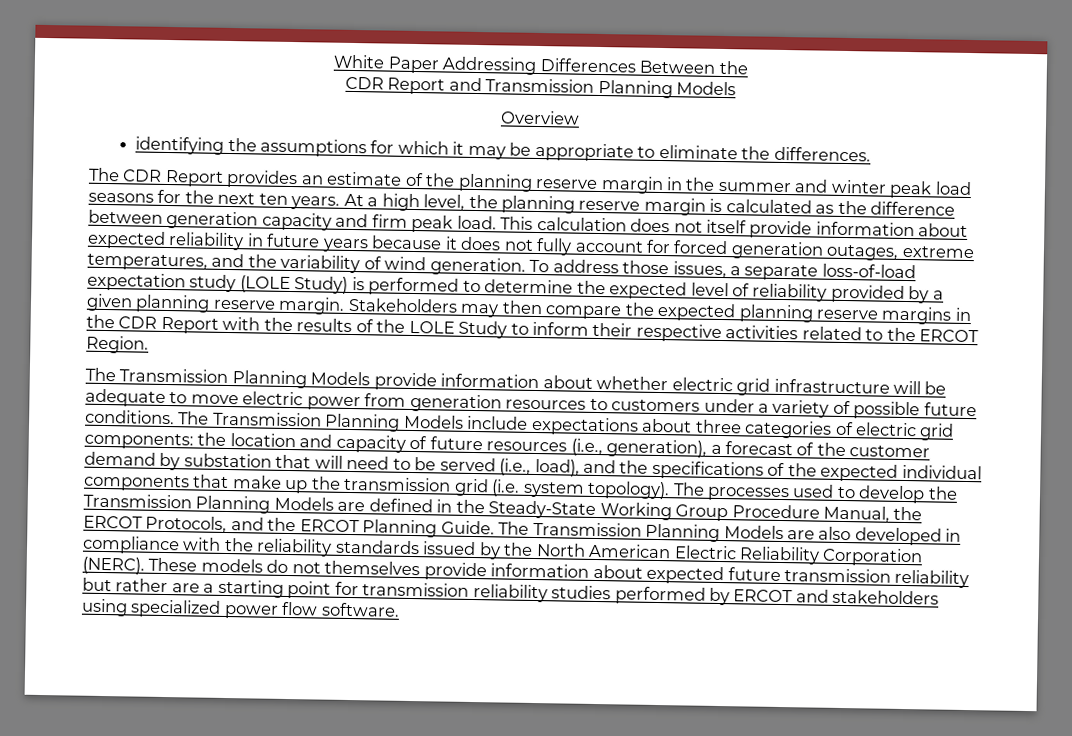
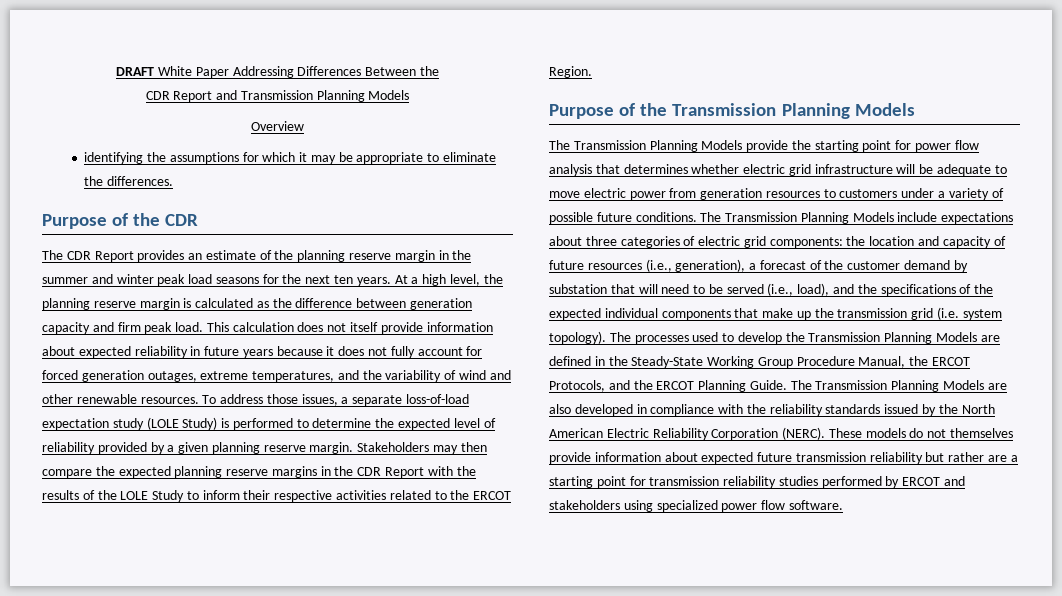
- White Paper Addressing Differences Between the
+ DRAFT White Paper Addressing Differences Between the
+ Purpose of the CDR
- This calculation does not itself provide information about expected reliability in future years because it does not fully account for forced generation outages, extreme temperatures, and the variability of wind generation.
+ This calculation does not itself provide information about expected reliability in future years because it does not fully account for forced generation outages, extreme temperatures, and the variability of wind and other renewable resources.
+ Purpose of the Transmission Planning Models
- The Transmission Planning Models provide information about whether electric grid infrastructure will be adequate to move electric power from generation resources to customers under a variety of possible future conditions.
+ The Transmission Planning Models provide the starting point for power flow analysis that determines whether electric grid infrastructure will be adequate to move electric power from generation resources to customers under a variety of possible future conditions.

